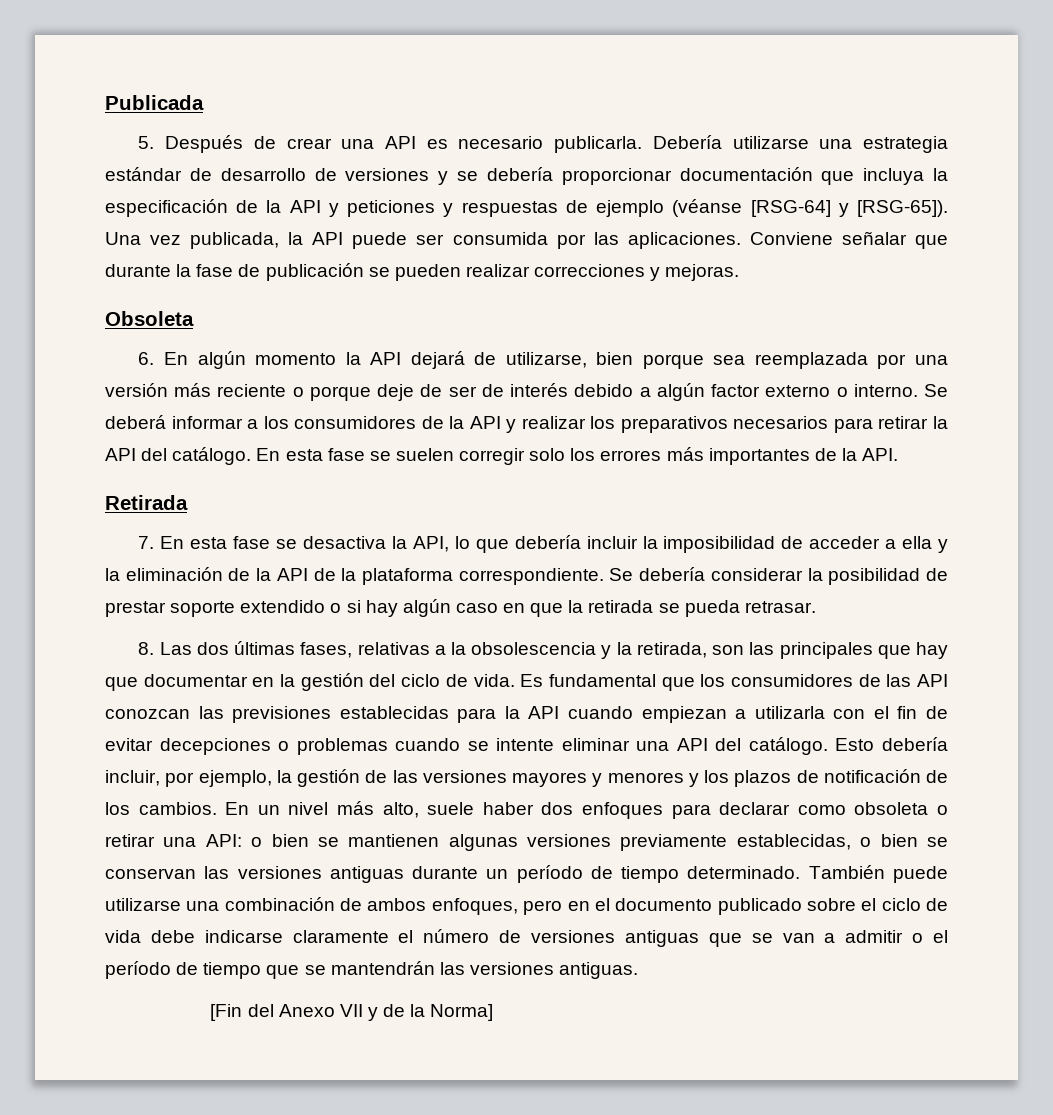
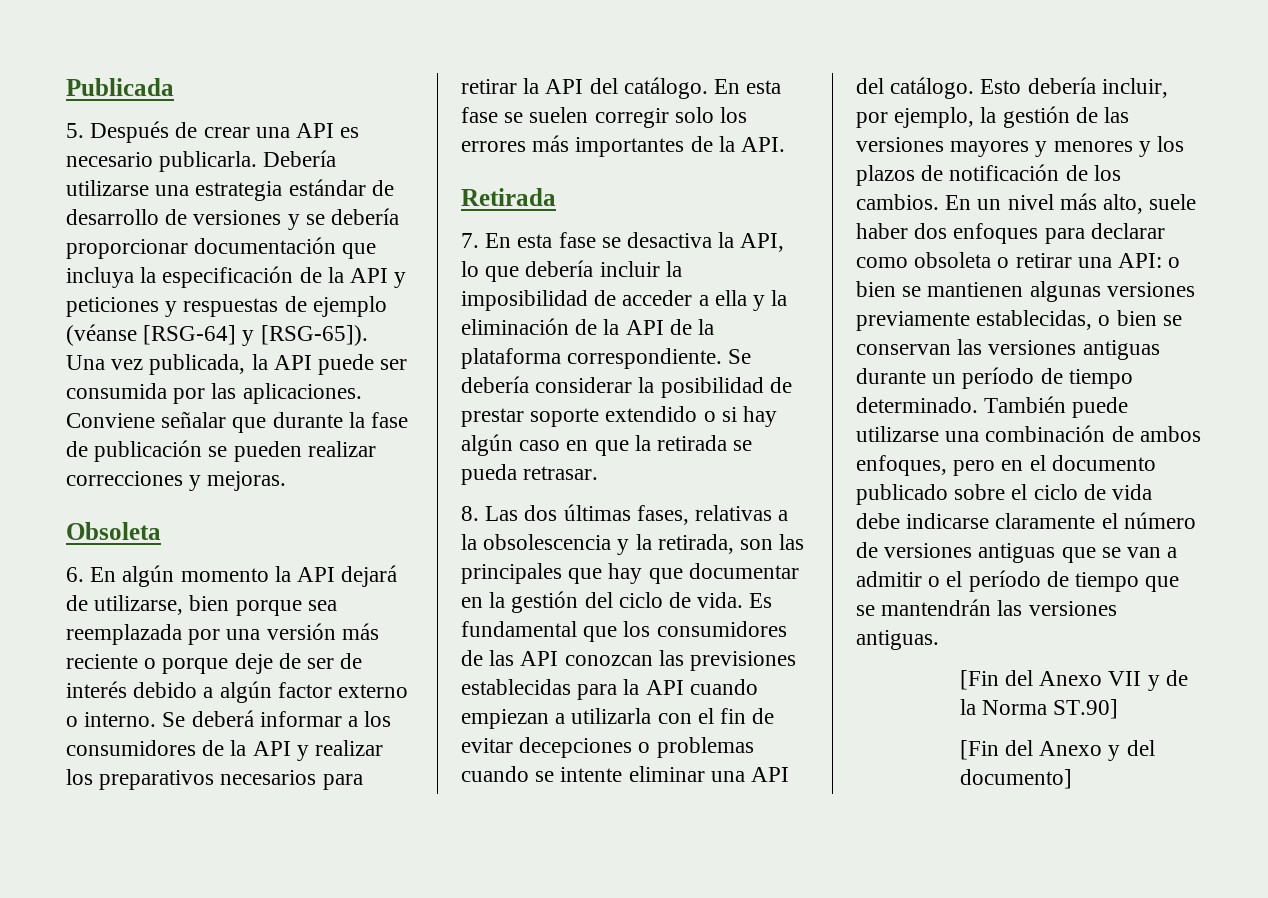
- [Fin del Anexo VII y de la Norma]
+ [Fin del Anexo VII y de la Norma ST.90]
+ [Fin del Anexo y del documento]

